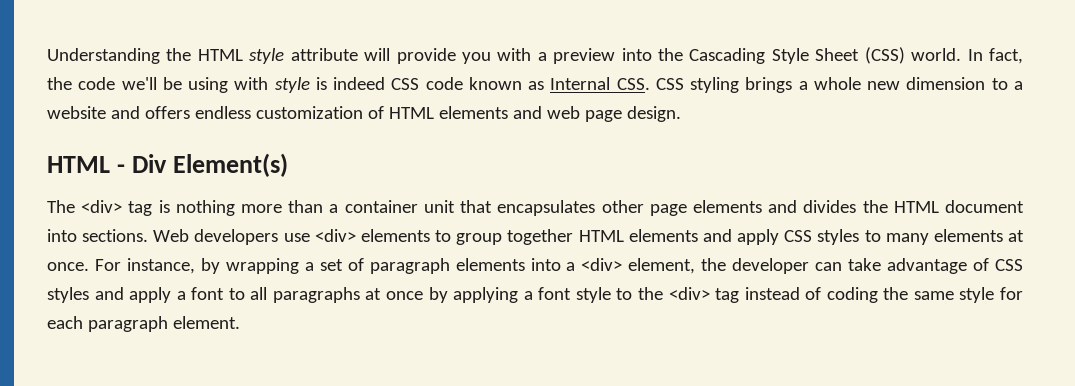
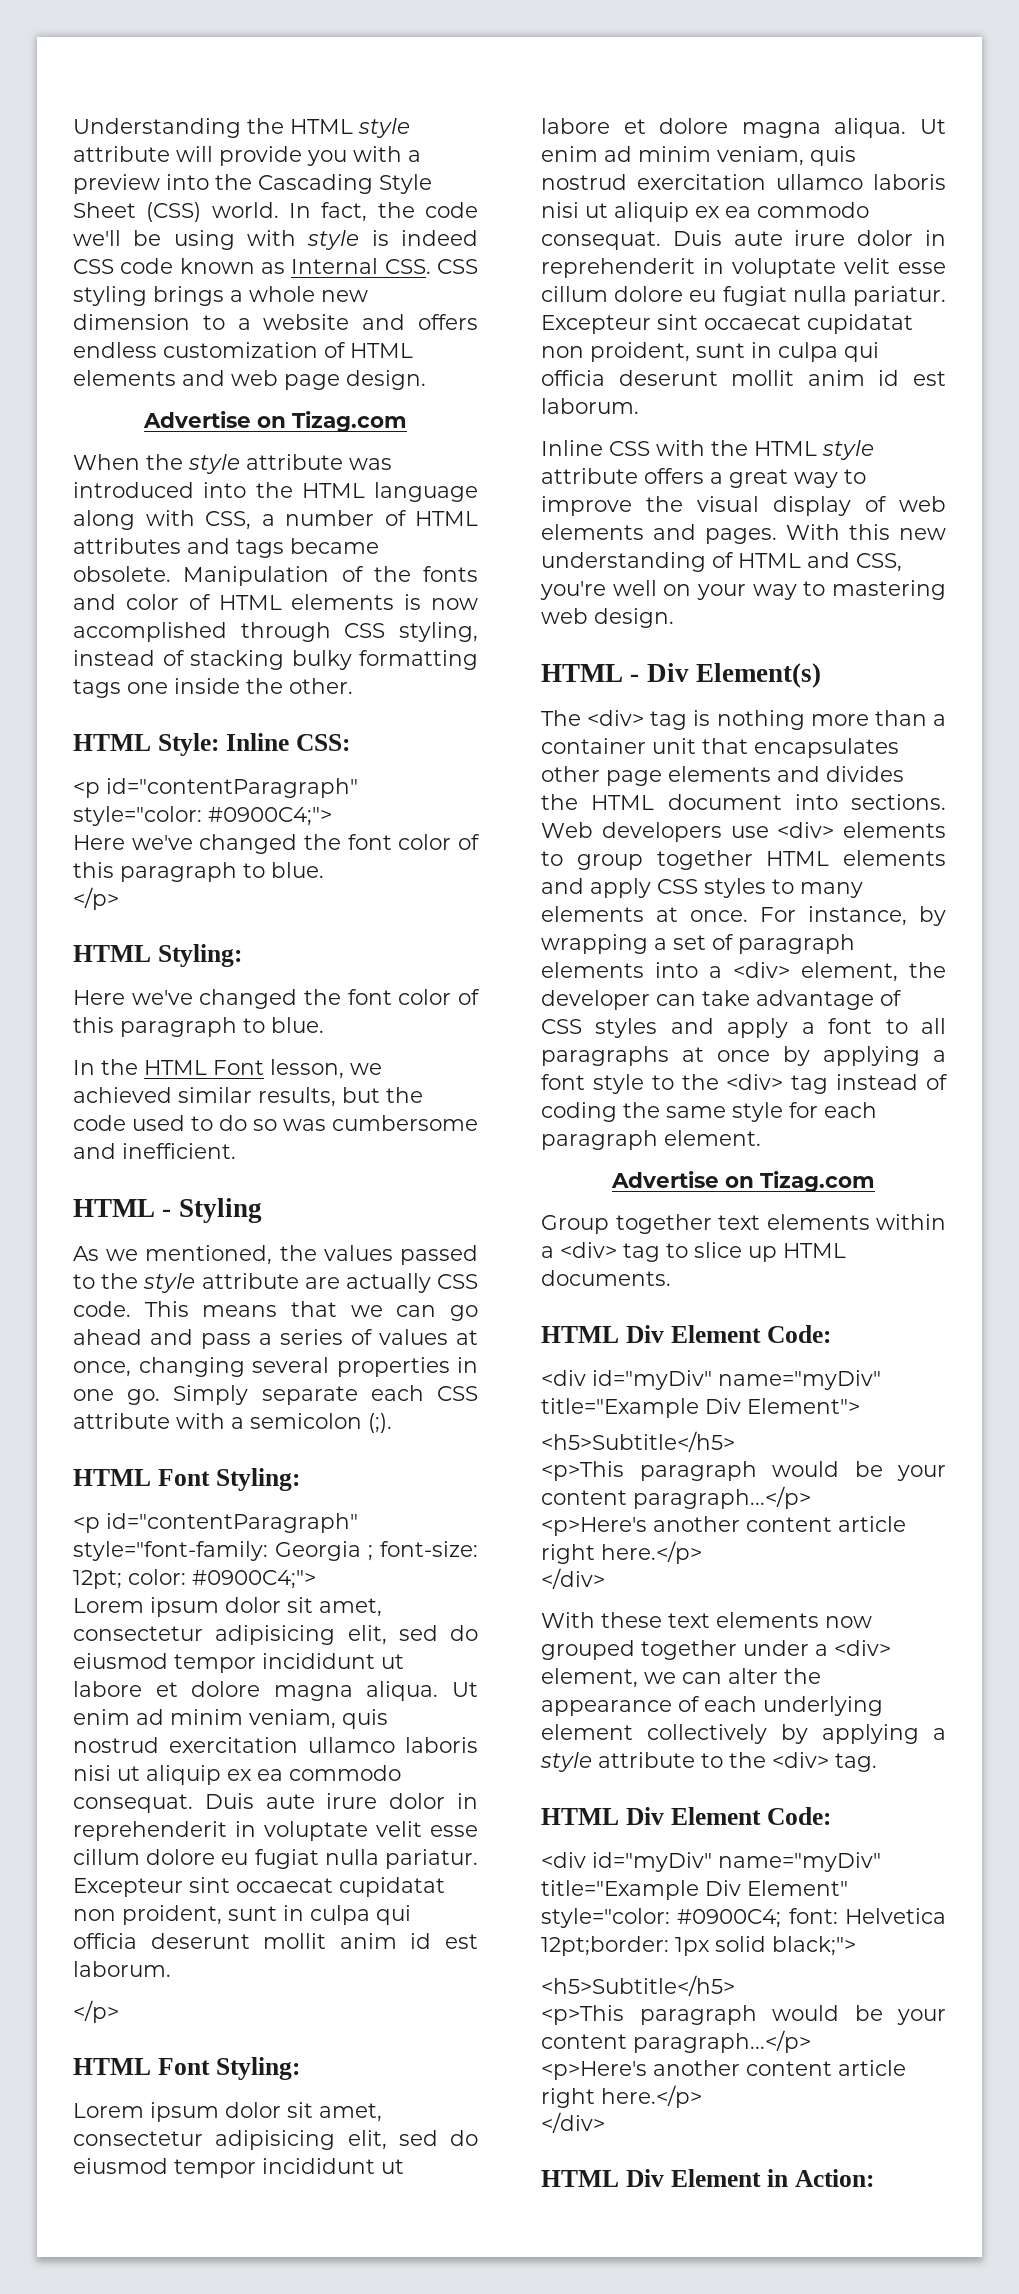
  In fact, the code we'll be using with style is indeed CSS code known as Internal CSS. CSS styling brings a whole new dimension to a website and offers endless customization of HTML elements and web page design.
+ Advertise on Tizag.com
+ When the style attribute was introduced into the HTML language along with CSS, a number of HTML attributes and tags became obsolete. Manipulation of the fonts and color of HTML elements is now accomplished through CSS styling, instead of stacking bulky formatting tags one inside the other.
+ HTML Style: Inline CSS:
+ <p id="contentParagraph" style="color: #0900C4;">
+ Here we've changed the font color of this paragraph to blue.
+ </p>
+ HTML Styling:
+ Here we've changed the font color of this paragraph to blue.
+ In the HTML Font lesson, we achieved similar results, but the code used to do so was cumbersome and inefficient.
+ HTML - Styling
+ As we mentioned, the values passed to the style attribute are actually CSS code. This means that we can go ahead and pass a series of values at once, changing several properties in one go. Simply separate each CSS attribute with a semicolon (;).
+ HTML Font Styling:
+ <p id="contentParagraph" style="font-family: Georgia ; font-size: 12pt; color: #0900C4;">
+ Lorem ipsum dolor sit amet, consectetur adipisicing elit, sed do eiusmod tempor incididunt ut labore et dolore magna aliqua. Ut enim ad minim veniam, quis nostrud exercitation ullamco laboris nisi ut aliquip ex ea commodo consequat. Duis aute irure dolor in reprehenderit in voluptate velit esse cillum dolore eu fugiat nulla pariatur. Excepteur sint occaecat cupidatat non proident, sunt in culpa qui officia deserunt mollit anim id est laborum.
+ </p>
+ HTML Font Styling:
+ Lorem ipsum dolor sit amet, consectetur adipisicing elit, sed do eiusmod tempor incididunt ut labore et dolore magna aliqua. Ut enim ad minim veniam, quis nostrud exercitation ullamco laboris nisi ut aliquip ex ea commodo consequat. Duis aute irure dolor in reprehenderit in voluptate velit esse cillum dolore eu fugiat nulla pariatur. Excepteur sint occaecat cupidatat non proident, sunt in culpa qui officia deserunt mollit anim id est laborum.
+ Inline CSS with the HTML style attribute offers a great way to improve the visual display of web elements and pages. With this new understanding of HTML and CSS, you're well on your way to mastering web design.
  For instance, by wrapping a set of paragraph elements into a <div> element, the developer can take advantage of CSS styles and apply a font to all paragraphs at once by applying a font style to the <div> tag instead of coding the same style for each paragraph element.
+ Advertise on Tizag.com
+ Group together text elements within a <div> tag to slice up HTML documents.
+ HTML Div Element Code:
+ <div id="myDiv" name="myDiv" title="Example Div Element">
+ <h5>Subtitle</h5>
+ <p>This paragraph would be your content paragraph...</p>
+ <p>Here's another content article right here.</p>
+ </div>
+ With these text elements now grouped together under a <div> element, we can alter the appearance of each underlying element collectively by applying a style attribute to the <div> tag.
+ HTML Div Element Code:
+ <div id="myDiv" name="myDiv" title="Example Div Element" style="color: #0900C4; font: Helvetica 12pt;border: 1px solid black;">
+ <h5>Subtitle</h5>
+ <p>This paragraph would be your content paragraph...</p>
+ <p>Here's another content article right here.</p>
+ </div>
+ HTML Div Element in Action:

